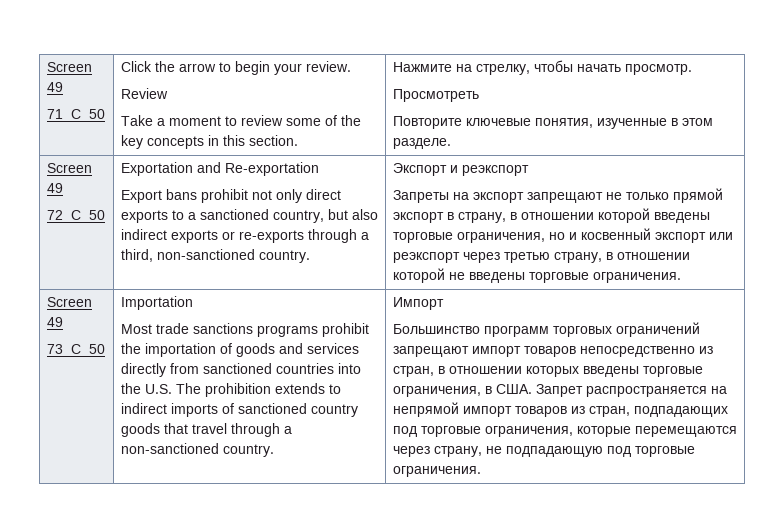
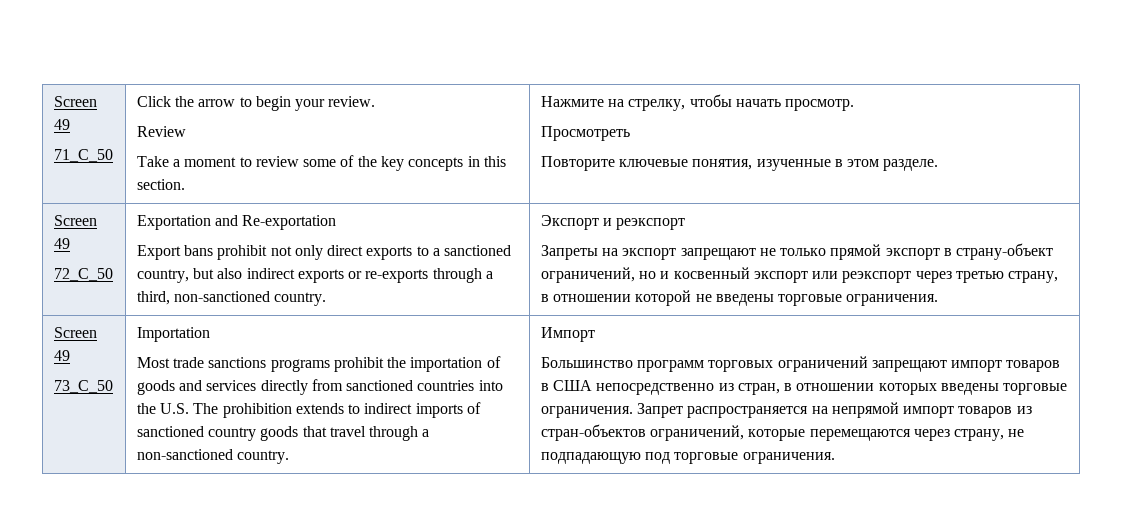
- Запреты на экспорт запрещают не только прямой экспорт в страну, в отношении которой введены торговые ограничения, но и косвенный экспорт или реэкспорт через третью страну, в отношении которой не введены торговые ограничения.
+ Запреты на экспорт запрещают не только прямой экспорт в страну-объект ограничений, но и косвенный экспорт или реэкспорт через третью страну, в отношении которой не введены торговые ограничения.
- Большинство программ торговых ограничений запрещают импорт товаров непосредственно из стран, в отношении которых введены торговые ограничения, в США. Запрет распространяется на непрямой импорт товаров из стран, подпадающих под торговые ограничения, которые перемещаются через страну, не подпадающую под торговые ограничения.
+ Большинство программ торговых ограничений запрещают импорт товаров в США непосредственно из стран, в отношении которых введены торговые ограничения. Запрет распространяется на непрямой импорт товаров из стран-объектов ограничений, которые перемещаются через страну, не подпадающую под торговые ограничения.

